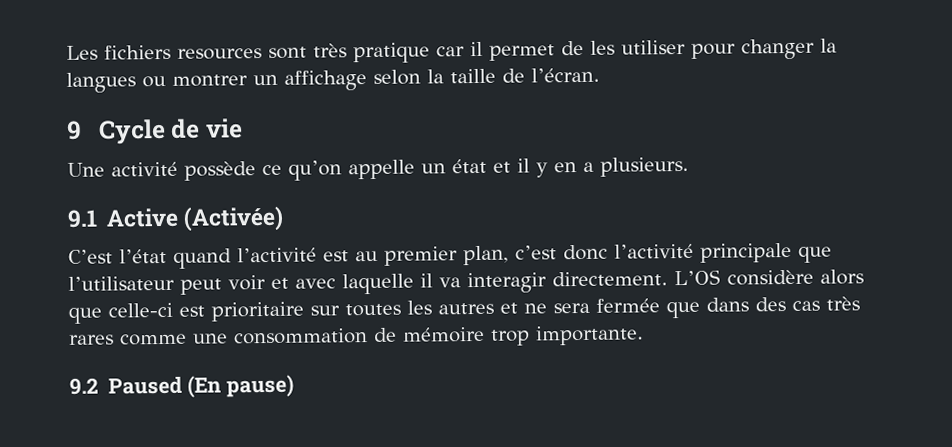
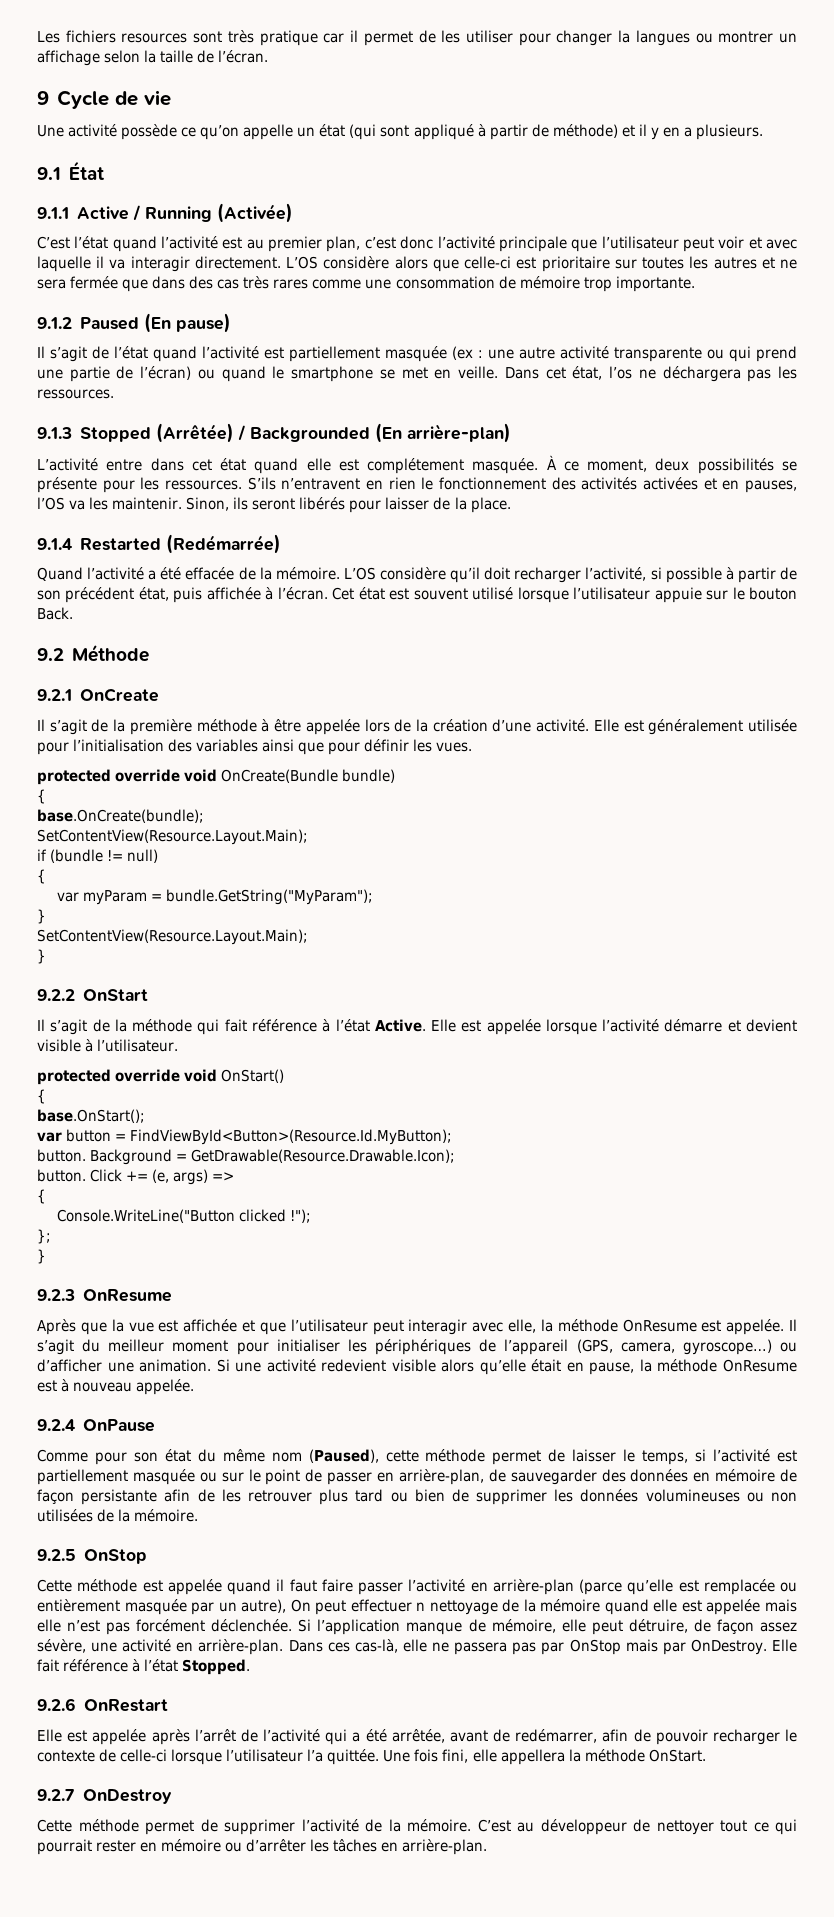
- Une activité possède ce qu’on appelle un état et il y en a plusieurs.
+ Une activité possède ce qu’on appelle un état (qui sont appliqué à partir de méthode) et il y en a plusieurs.
- 9.1 Active (Activée)
+ 9.1 État
+ 9.1.1 Active / Running (Activée)
- 9.2 Paused (En pause)
+ 9.1.2 Paused (En pause)
+ Il s’agit de l’état quand l’activité est partiellement masquée (ex : une autre activité transparente ou qui prend une partie de l’écran) ou quand le smartphone se met en veille. Dans cet état, l’os ne déchargera pas les ressources.
+ 9.1.3 Stopped (Arrêtée) / Backgrounded (En arrière-plan)
+ L’activité entre dans cet état quand elle est complétement masquée. À ce moment, deux possibilités se présente pour les ressources. S’ils n’entravent en rien le fonctionnement des activités activées et en pauses, l’OS va les maintenir. Sinon, ils seront libérés pour laisser de la place.
+ 9.1.4 Restarted (Redémarrée)
+ Quand l’activité a été effacée de la mémoire. L’OS considère qu’il doit recharger l’activité, si possible à partir de son précédent état, puis affichée à l’écran. Cet état est souvent utilisé lorsque l’utilisateur appuie sur le bouton Back.
+ 9.2 Méthode
+ 9.2.1 OnCreate
+ Il s’agit de la première méthode à être appelée lors de la création d’une activité. Elle est généralement utilisée pour l’initialisation des variables ainsi que pour définir les vues.
+ protected override void OnCreate(Bundle bundle)
+ {
+ base.OnCreate(bundle);
+ SetContentView(Resource.Layout.Main);
+ if (bundle != null)
+ {
+ var myParam = bundle.GetString("MyParam");
+ }
+ SetContentView(Resource.Layout.Main);
+ }
+ 9.2.2 OnStart
+ Il s’agit de la méthode qui fait référence à l’état Active. Elle est appelée lorsque l’activité démarre et devient visible à l’utilisateur.
+ protected override void OnStart()
+ {
+ base.OnStart();
+ var button = FindViewById<Button>(Resource.Id.MyButton);
+ button. Background = GetDrawable(Resource.Drawable.Icon);
+ button. Click += (e, args) =>
+ {
+ Console.WriteLine("Button clicked !");
+ };
+ }
+ 9.2.3 OnResume
+ Après que la vue est affichée et que l’utilisateur peut interagir avec elle, la méthode OnResume est appelée. Il s’agit du meilleur moment pour initialiser les périphériques de l’appareil (GPS, camera, gyroscope…) ou d’afficher une animation. Si une activité redevient visible alors qu’elle était en pause, la méthode OnResume est à nouveau appelée.
+ 9.2.4 OnPause
+ Comme pour son état du même nom (Paused), cette méthode permet de laisser le temps, si l’activité est partiellement masquée ou sur le point de passer en arrière-plan, de sauvegarder des données en mémoire de façon persistante afin de les retrouver plus tard ou bien de supprimer les données volumineuses ou non utilisées de la mémoire.
+ 9.2.5 OnStop
+ Cette méthode est appelée quand il faut faire passer l’activité en arrière-plan (parce qu’elle est remplacée ou entièrement masquée par un autre), On peut effectuer n nettoyage de la mémoire quand elle est appelée mais elle n’est pas forcément déclenchée. Si l’application manque de mémoire, elle peut détruire, de façon assez sévère, une activité en arrière-plan. Dans ces cas-là, elle ne passera pas par OnStop mais par OnDestroy. Elle fait référence à l’état Stopped.
+ 9.2.6 OnRestart
+ Elle est appelée après l’arrêt de l’activité qui a été arrêtée, avant de redémarrer, afin de pouvoir recharger le contexte de celle-ci lorsque l’utilisateur l’a quittée. Une fois fini, elle appellera la méthode OnStart.
+ 9.2.7 OnDestroy
+ Cette méthode permet de supprimer l’activité de la mémoire. C’est au développeur de nettoyer tout ce qui pourrait rester en mémoire ou d’arrêter les tâches en arrière-plan.

